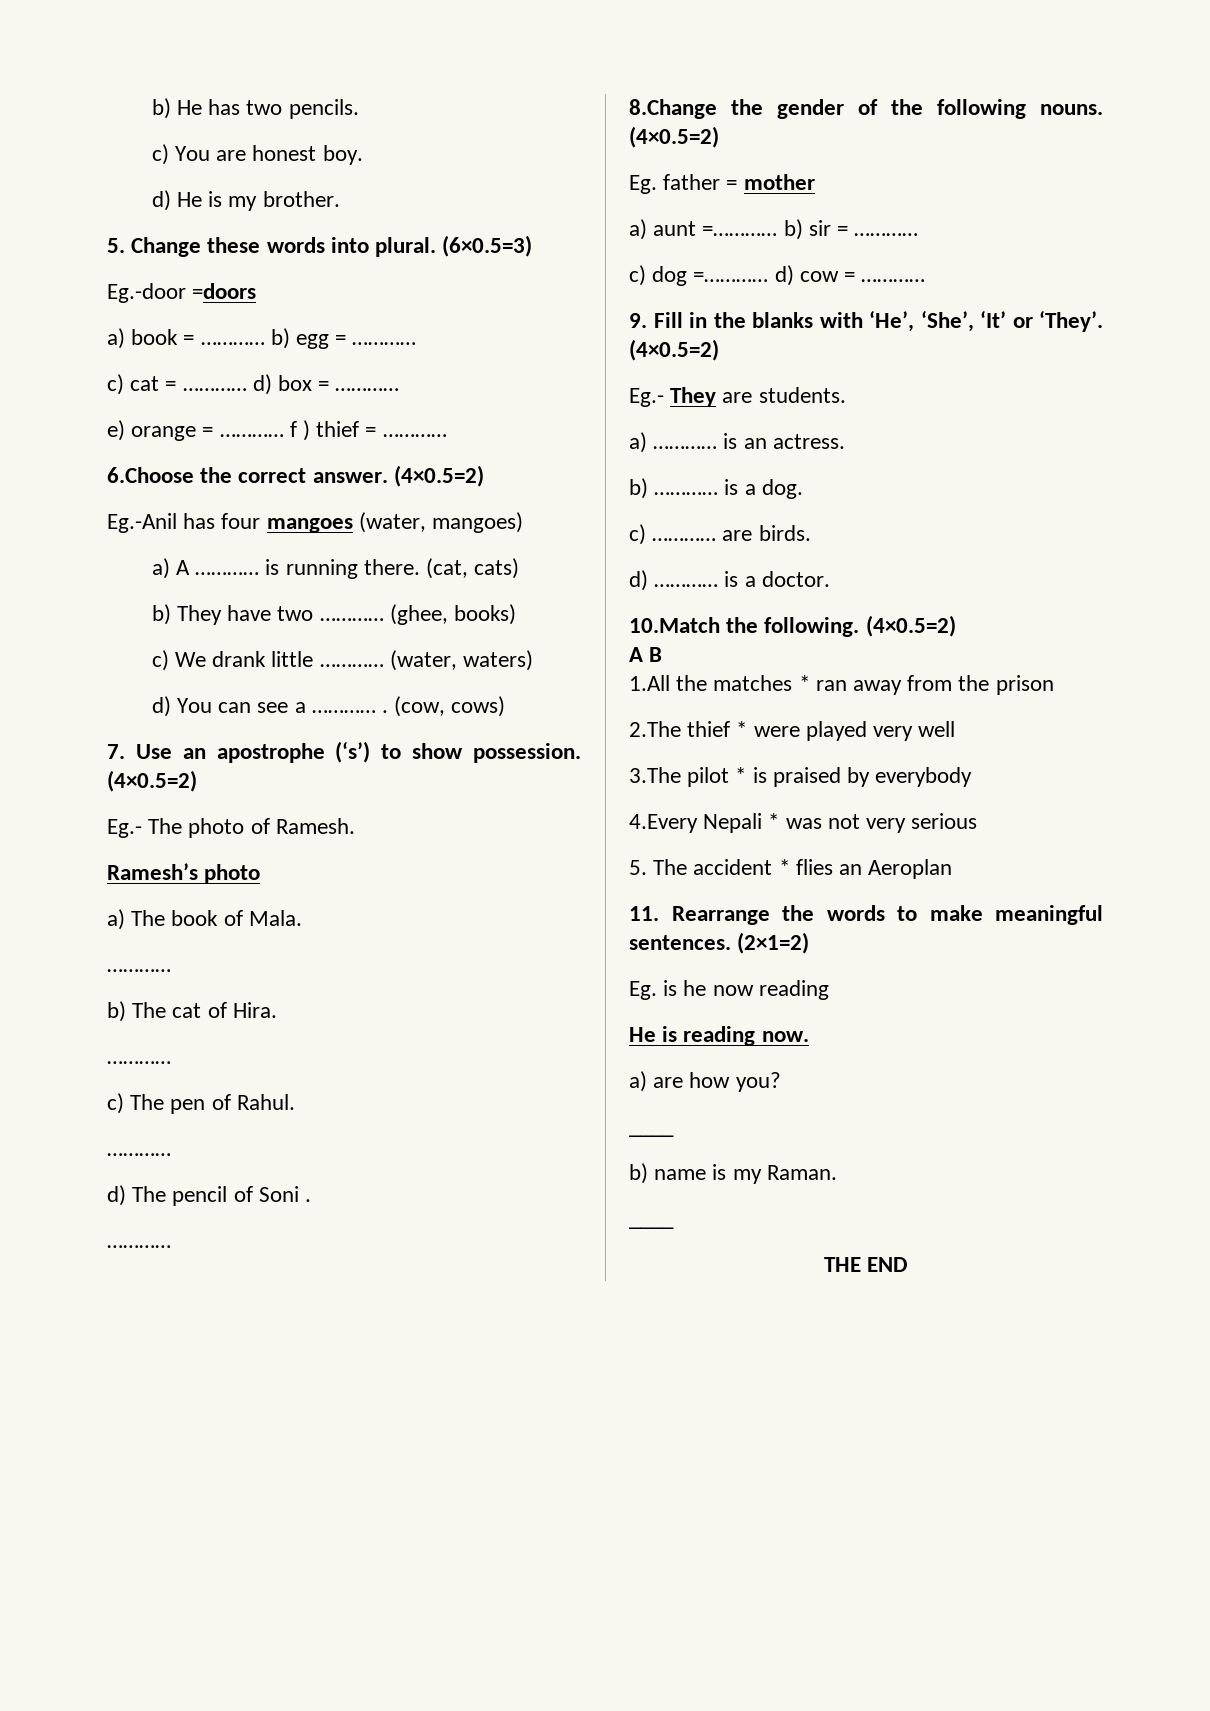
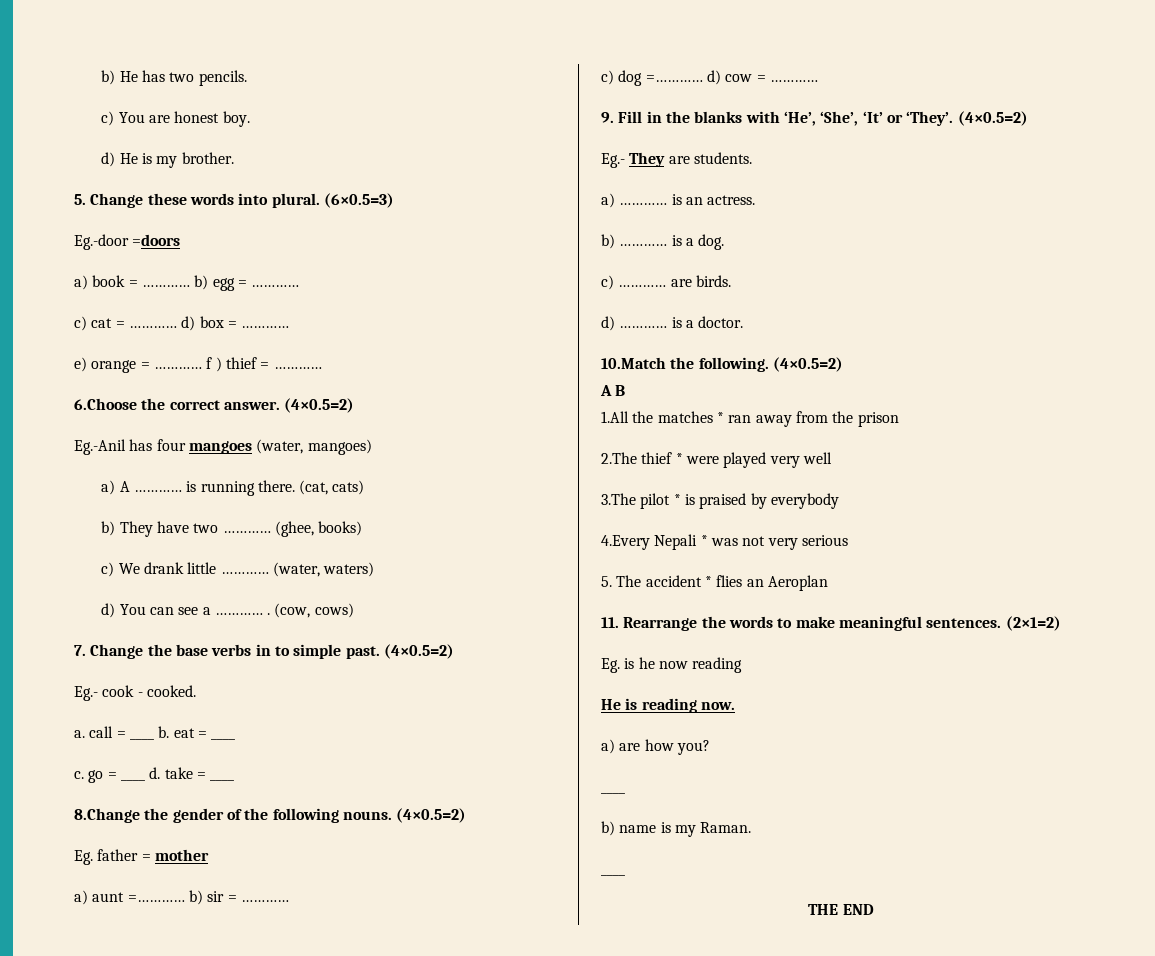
- 7. Use an apostrophe (‘s’) to show possession. (4×0.5=2)
- Eg.- The photo of Ramesh.
- Ramesh’s photo
- a) The book of Mala.
- …………
- b) The cat of Hira.
- …………
- c) The pen of Rahul.
- …………
- d) The pencil of Soni .
- …………
+ 7. Change the base verbs in to simple past. (4×0.5=2)
+ Eg.- cook - cooked.
+ a. call = ____ b. eat = ____
+ c. go = ____ d. take = ____

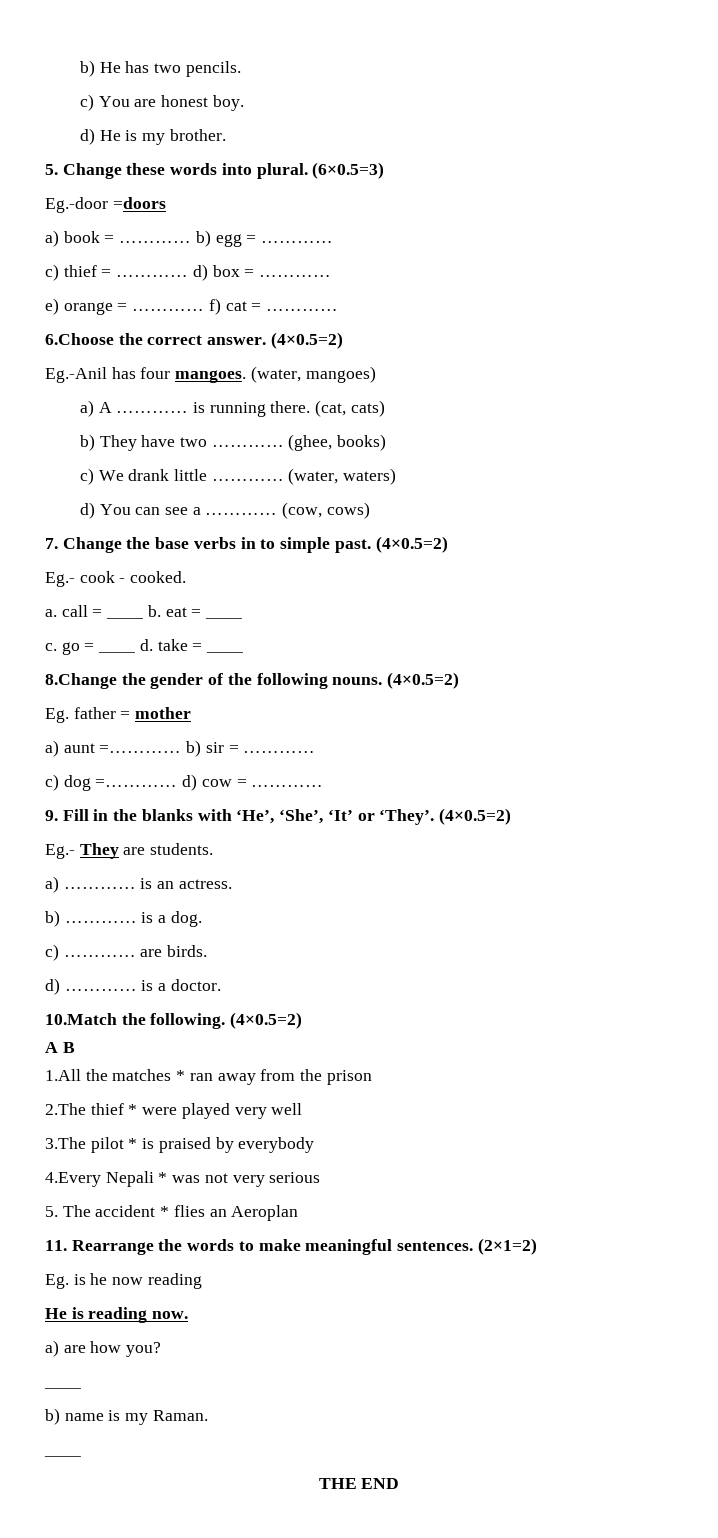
- c) cat = ………… d) box = …………
+ c) thief = ………… d) box = …………
- e) orange = ………… f ) thief = …………
+ e) orange = ………… f) cat = …………
- Eg.-Anil has four mangoes (water, mangoes)
+ Eg.-Anil has four mangoes. (water, mangoes)
- d) You can see a ………… .
+ d) You can see a …………

